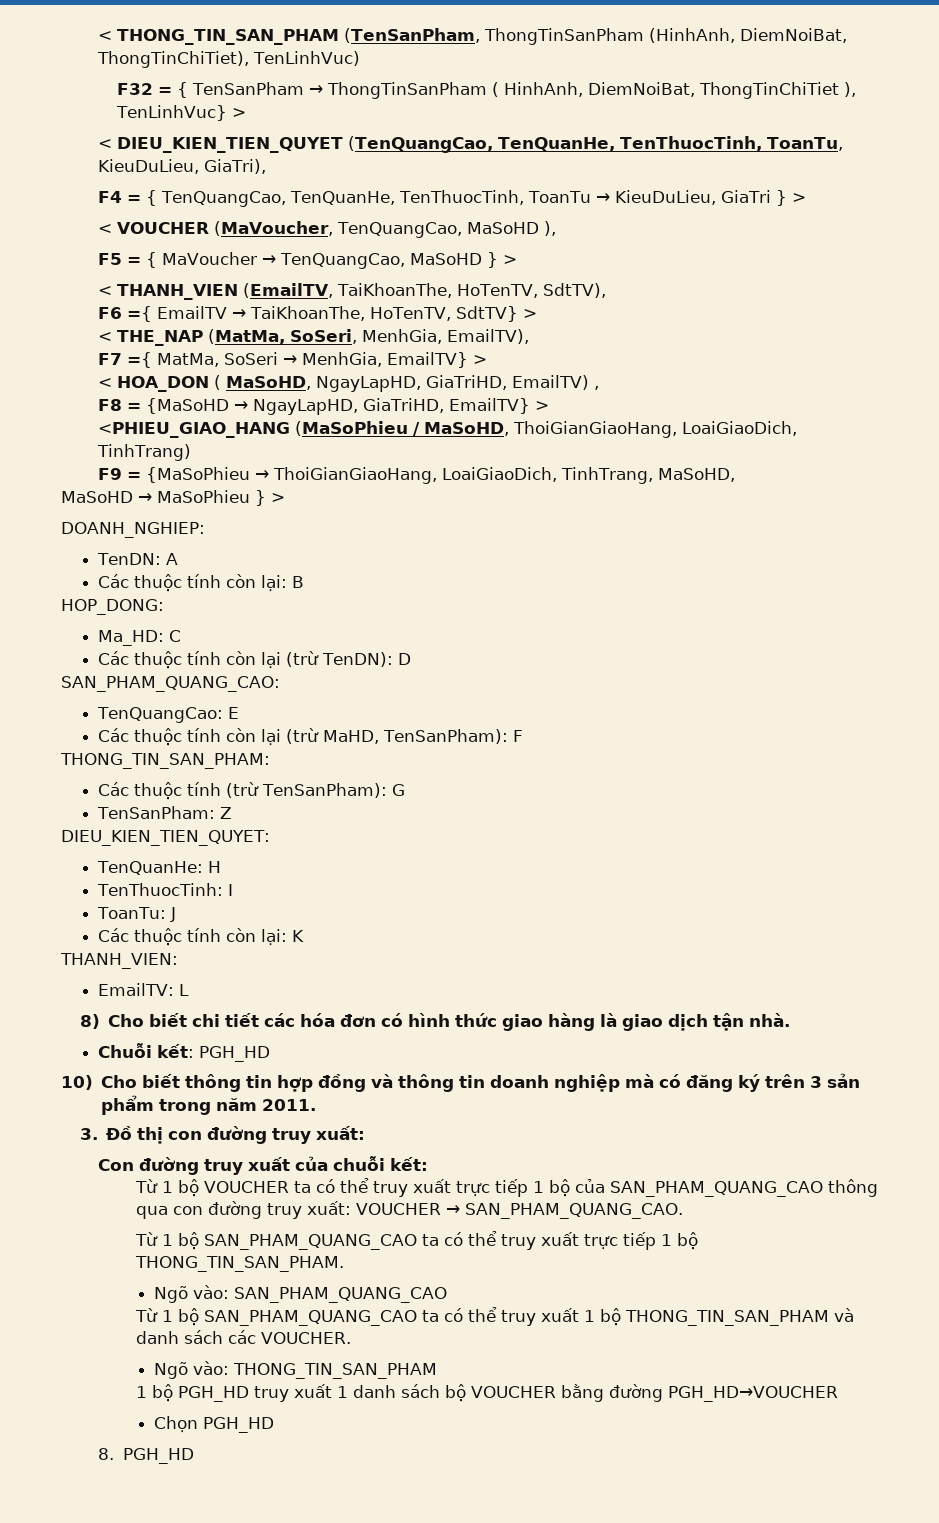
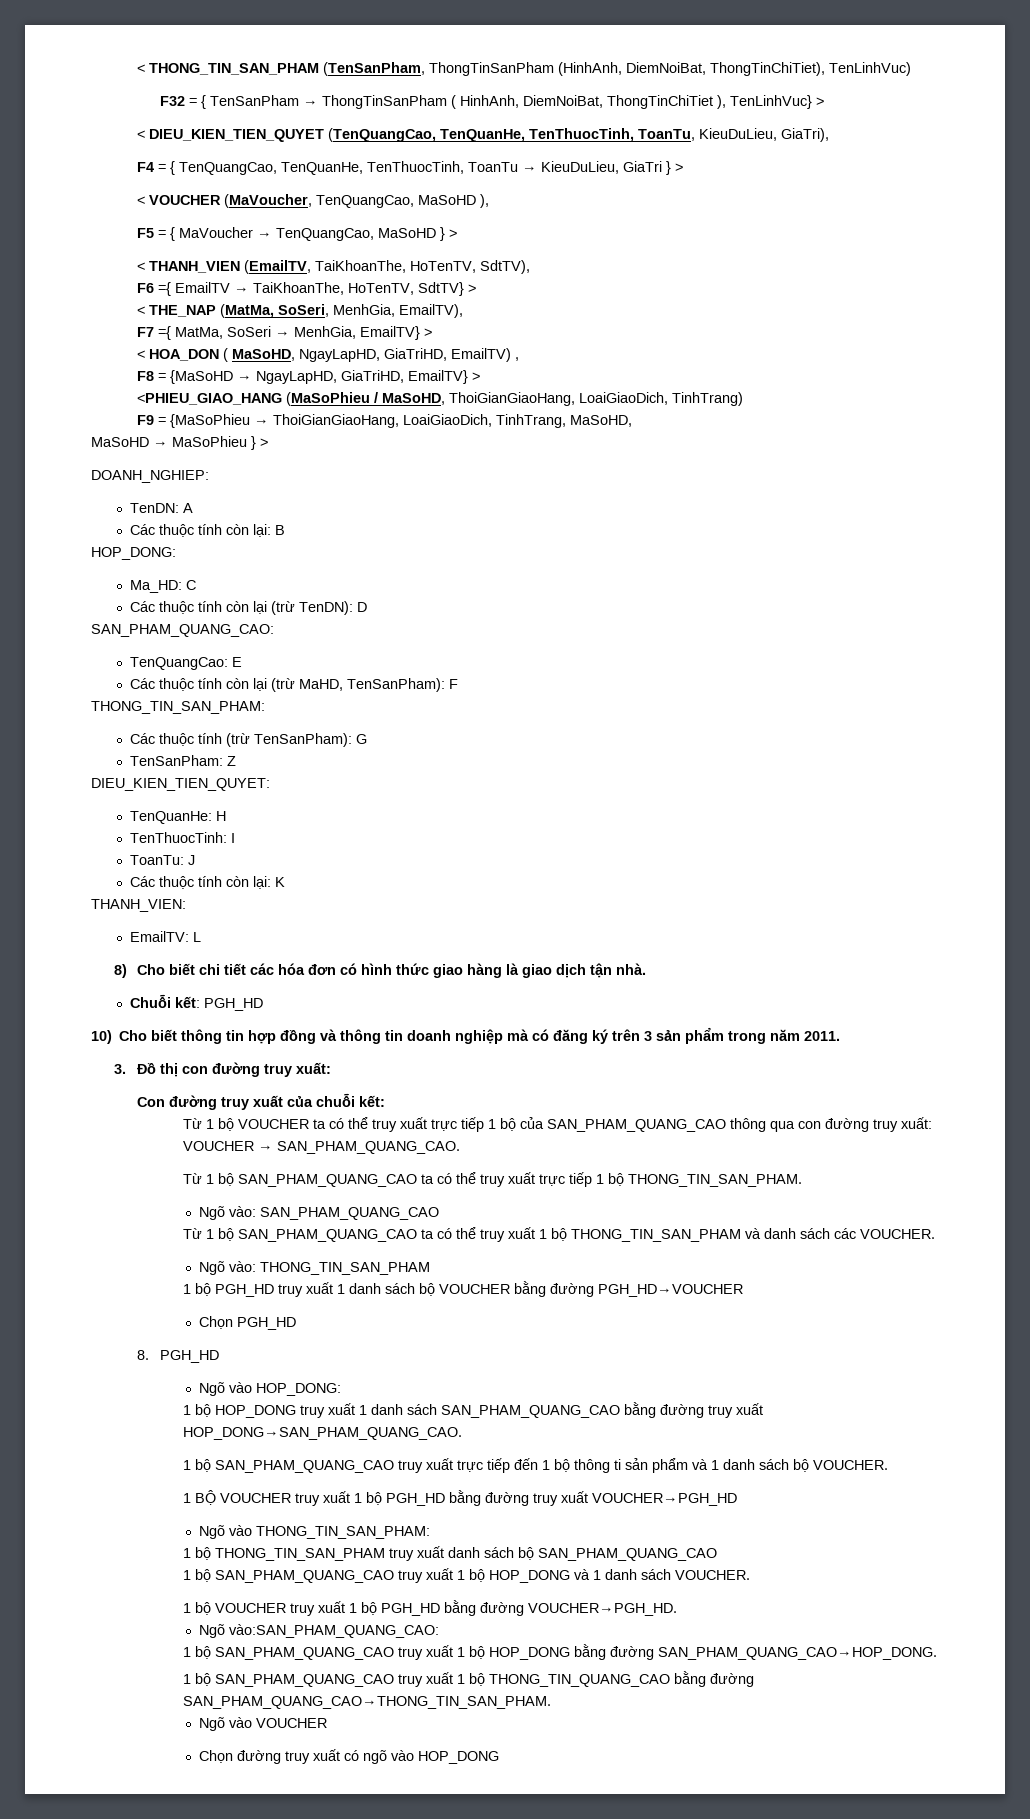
+ Ngõ vào HOP_DONG:
+ 1 bộ HOP_DONG truy xuất 1 danh sách SAN_PHAM_QUANG_CAO bằng đường truy xuất HOP_DONG→SAN_PHAM_QUANG_CAO.
+ 1 bộ SAN_PHAM_QUANG_CAO truy xuất trực tiếp đến 1 bộ thông ti sản phẩm và 1 danh sách bộ VOUCHER.
+ 1 BỘ VOUCHER truy xuất 1 bộ PGH_HD bằng đường truy xuất VOUCHER→PGH_HD
+ Ngõ vào THONG_TIN_SAN_PHAM:
+ 1 bộ THONG_TIN_SAN_PHAM truy xuất danh sách bộ SAN_PHAM_QUANG_CAO
+ 1 bộ SAN_PHAM_QUANG_CAO truy xuất 1 bộ HOP_DONG và 1 danh sách VOUCHER.
+ 1 bộ VOUCHER truy xuất 1 bộ PGH_HD bằng đường VOUCHER→PGH_HD.
+ Ngõ vào:SAN_PHAM_QUANG_CAO:
+ 1 bộ SAN_PHAM_QUANG_CAO truy xuất 1 bộ HOP_DONG bằng đường SAN_PHAM_QUANG_CAO→HOP_DONG.
+ 1 bộ SAN_PHAM_QUANG_CAO truy xuất 1 bộ THONG_TIN_QUANG_CAO bằng đường SAN_PHAM_QUANG_CAO→THONG_TIN_SAN_PHAM.
+ Ngõ vào VOUCHER
+ Chọn đường truy xuất có ngõ vào HOP_DONG

